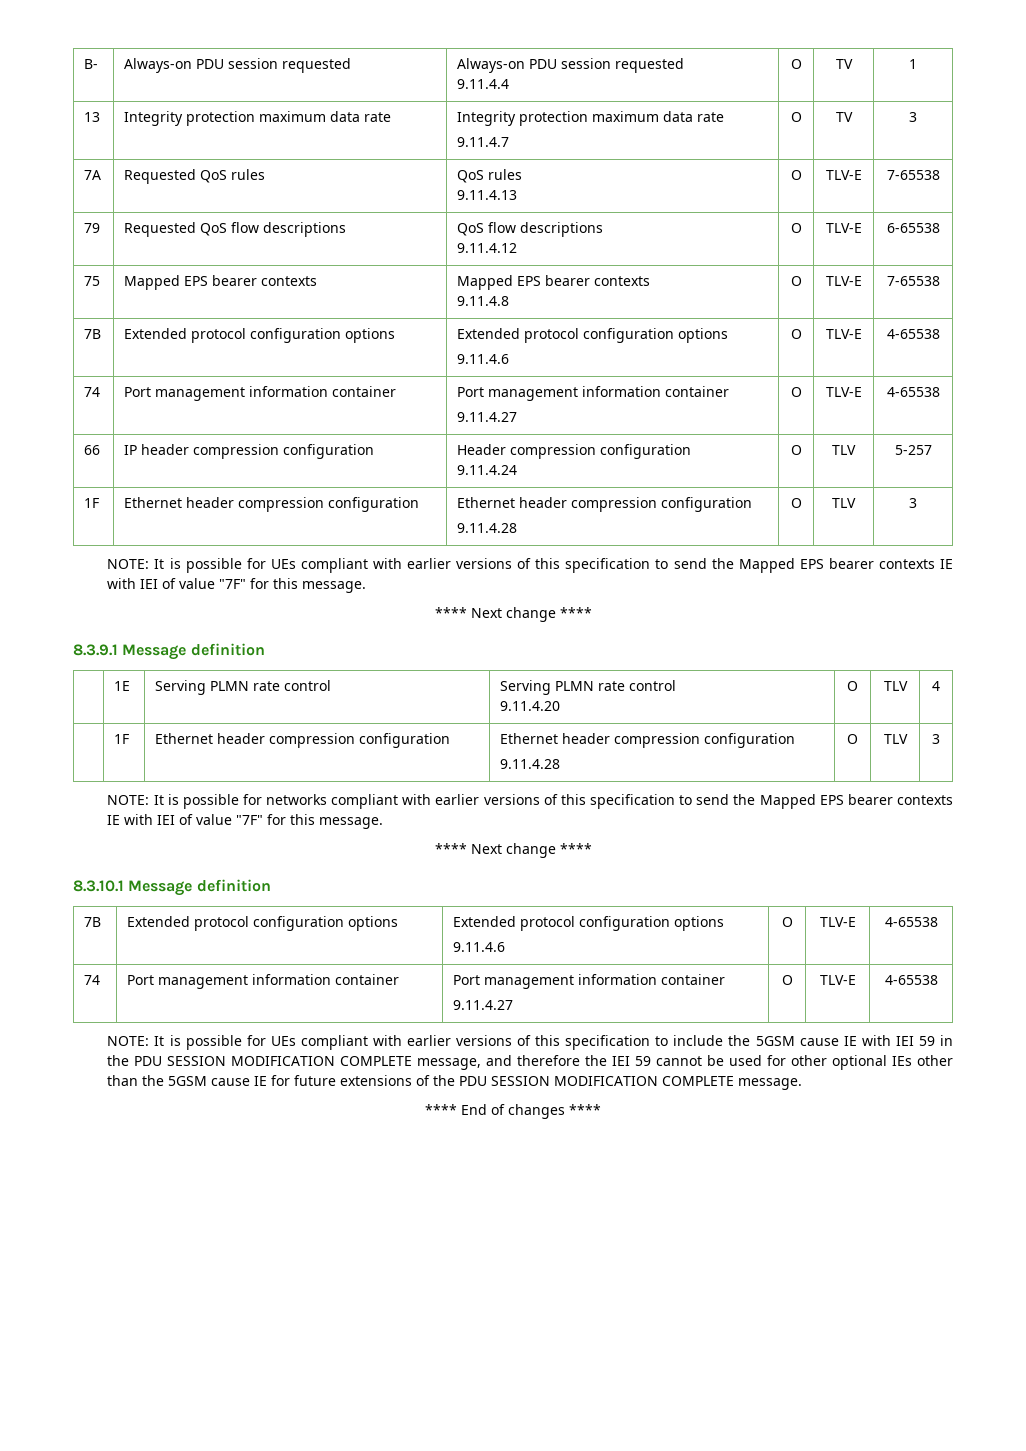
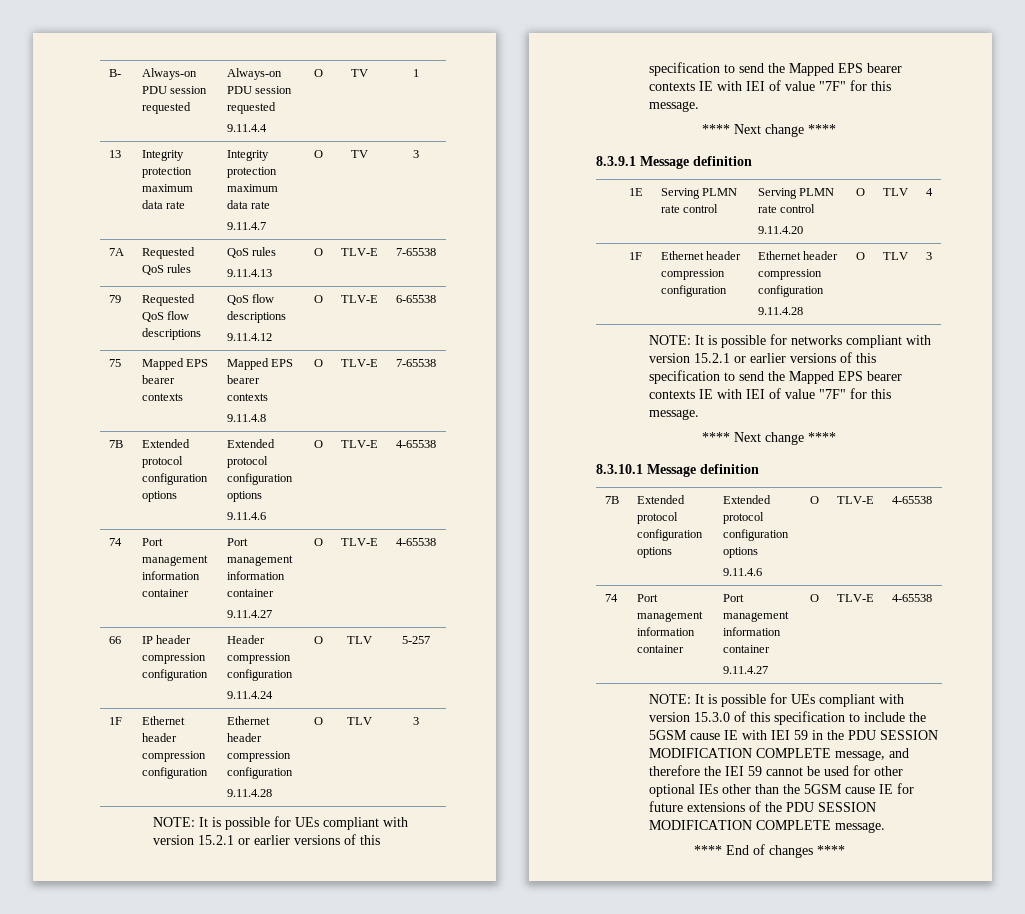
- NOTE: It is possible for UEs compliant with earlier versions of this specification to send the Mapped EPS bearer contexts IE with IEI of value "7F" for this message.
+ NOTE: It is possible for UEs compliant with version 15.2.1 or earlier versions of this specification to send the Mapped EPS bearer contexts IE with IEI of value "7F" for this message.
- NOTE: It is possible for networks compliant with earlier versions of this specification to send the Mapped EPS bearer contexts IE with IEI of value "7F" for this message.
+ NOTE: It is possible for networks compliant with version 15.2.1 or earlier versions of this specification to send the Mapped EPS bearer contexts IE with IEI of value "7F" for this message.
- NOTE: It is possible for UEs compliant with earlier versions of this specification to include the 5GSM cause IE with IEI 59 in the PDU SESSION MODIFICATION COMPLETE message, and therefore the IEI 59 cannot be used for other optional IEs other than the 5GSM cause IE for future extensions of the PDU SESSION MODIFICATION COMPLETE message.
+ NOTE: It is possible for UEs compliant with version 15.3.0 of this specification to include the 5GSM cause IE with IEI 59 in the PDU SESSION MODIFICATION COMPLETE message, and therefore the IEI 59 cannot be used for other optional IEs other than the 5GSM cause IE for future extensions of the PDU SESSION MODIFICATION COMPLETE message.

